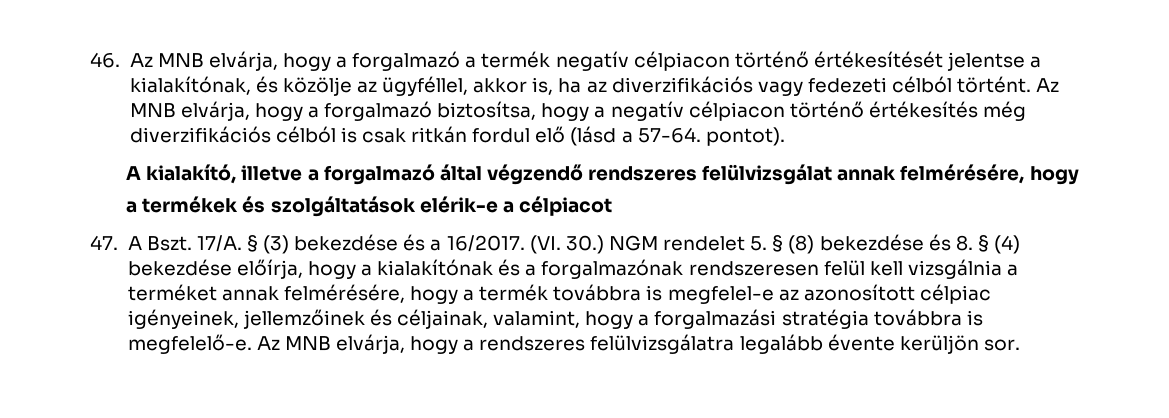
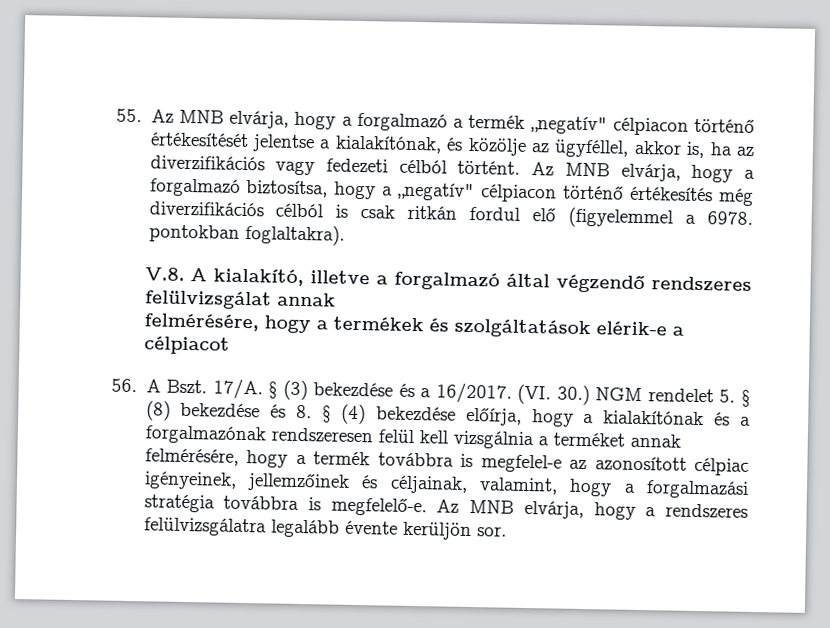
- 46. Az MNB elvárja, hogy a forgalmazó a termék negatív célpiacon történő értékesítését jelentse a kialakítónak, és közölje az ügyféllel, akkor is, ha az diverzifikációs vagy fedezeti célból történt.
+ 55. Az MNB elvárja, hogy a forgalmazó a termék „negatív" célpiacon történő értékesítését jelentse a kialakítónak, és közölje az ügyféllel, akkor is, ha az diverzifikációs vagy fedezeti célból történt.
- Az MNB elvárja, hogy a forgalmazó biztosítsa, hogy a negatív célpiacon történő értékesítés még diverzifikációs célból is csak ritkán fordul elő (lásd a 57-64. pontot).
- A kialakító, illetve a forgalmazó által végzendő rendszeres felülvizsgálat annak felmérésére, hogy
- a termékek és szolgáltatások elérik-e a célpiacot
+ Az MNB elvárja, hogy a forgalmazó biztosítsa, hogy a „negatív" célpiacon történő értékesítés még diverzifikációs célból is csak ritkán fordul elő (figyelemmel a 6978. pontokban foglaltakra).
+ V.8. A kialakító, illetve a forgalmazó által végzendő rendszeres felülvizsgálat annak
+ felmérésére, hogy a termékek és szolgáltatások elérik-e a célpiacot
- 47. A Bszt.
+ 56. A Bszt.

